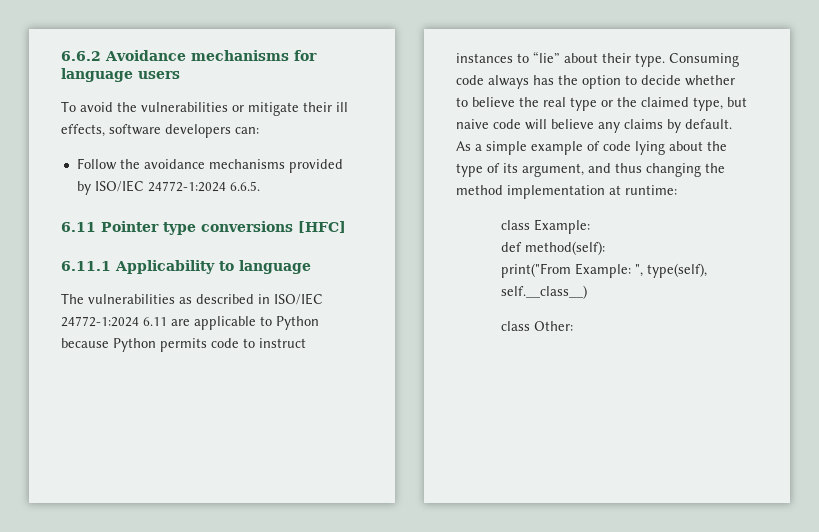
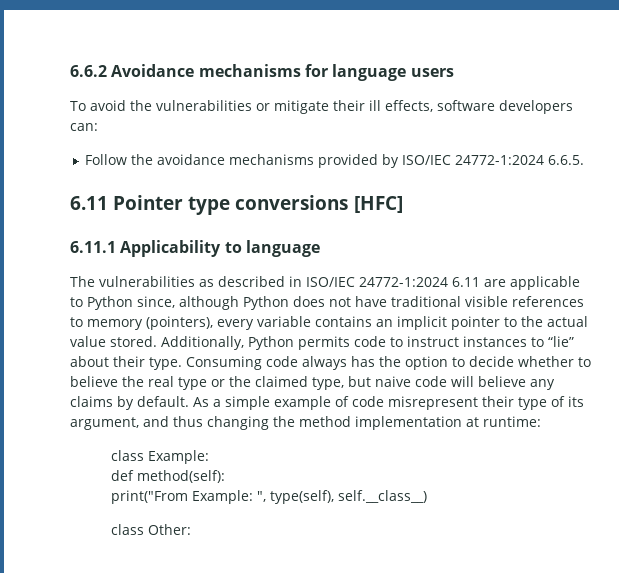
- The vulnerabilities as described in ISO/IEC 24772-1:2024 6.11 are applicable to Python because Python permits code to instruct instances to “lie” about their type.
+ The vulnerabilities as described in ISO/IEC 24772-1:2024 6.11 are applicable to Python since, although Python does not have traditional visible references to memory (pointers), every variable contains an implicit pointer to the actual value stored. Additionally, Python permits code to instruct instances to “lie” about their type.
- As a simple example of code lying about the type of its argument, and thus changing the method implementation at runtime:
+ As a simple example of code misrepresent their type of its argument, and thus changing the method implementation at runtime:

